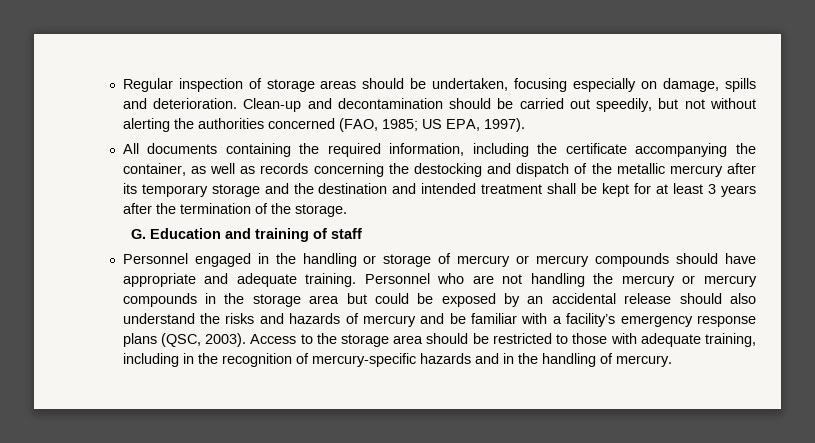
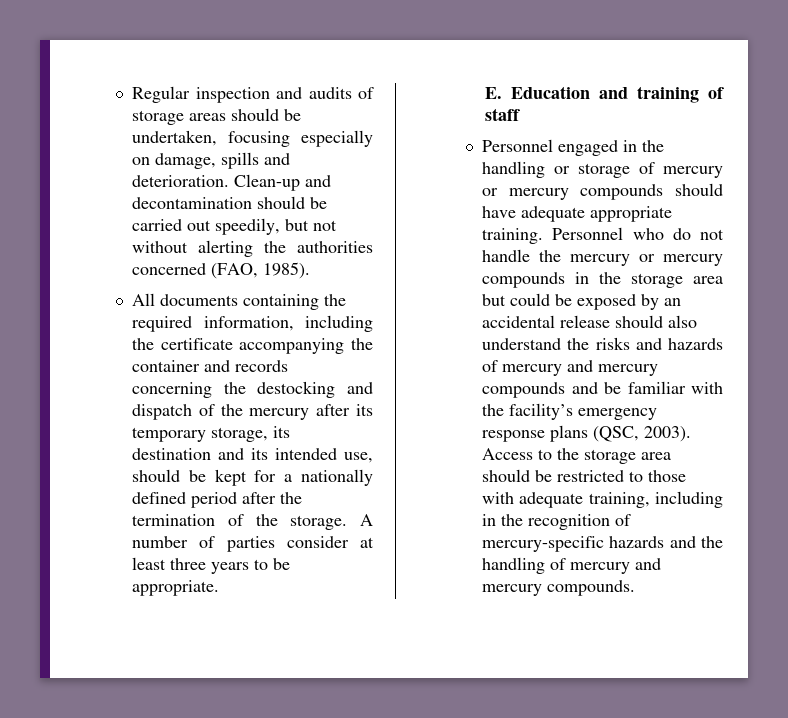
- Regular inspection of storage areas should be undertaken, focusing especially on damage, spills and deterioration.
+ Regular inspection and audits of storage areas should be undertaken, focusing especially on damage, spills and deterioration.
- Clean-up and decontamination should be carried out speedily, but not without alerting the authorities concerned (FAO, 1985; US EPA, 1997).
+ Clean-up and decontamination should be carried out speedily, but not without alerting the authorities concerned (FAO, 1985).
- All documents containing the required information, including the certificate accompanying the container, as well as records concerning the destocking and dispatch of the metallic mercury after its temporary storage and the destination and intended treatment shall be kept for at least 3 years after the termination of the storage.
- G. Education and training of staff
+ All documents containing the required information, including the certificate accompanying the container and records concerning the destocking and dispatch of the mercury after its temporary storage, its destination and its intended use, should be kept for a nationally defined period after the termination of the storage. A number of parties consider at least three years to be appropriate.
+ E. Education and training of staff
- Personnel engaged in the handling or storage of mercury or mercury compounds should have appropriate and adequate training. Personnel who are not handling the mercury or mercury compounds in the storage area but could be exposed by an accidental release should also understand the risks and hazards of mercury and be familiar with a facility’s emergency response plans (QSC, 2003).
+ Personnel engaged in the handling or storage of mercury or mercury compounds should have adequate appropriate training. Personnel who do not handle the mercury or mercury compounds in the storage area but could be exposed by an accidental release should also understand the risks and hazards of mercury and mercury compounds and be familiar with the facility’s emergency response plans (QSC, 2003).
- Access to the storage area should be restricted to those with adequate training, including in the recognition of mercury-specific hazards and in the handling of mercury.
+ Access to the storage area should be restricted to those with adequate training, including in the recognition of mercury-specific hazards and the handling of mercury and mercury compounds.

